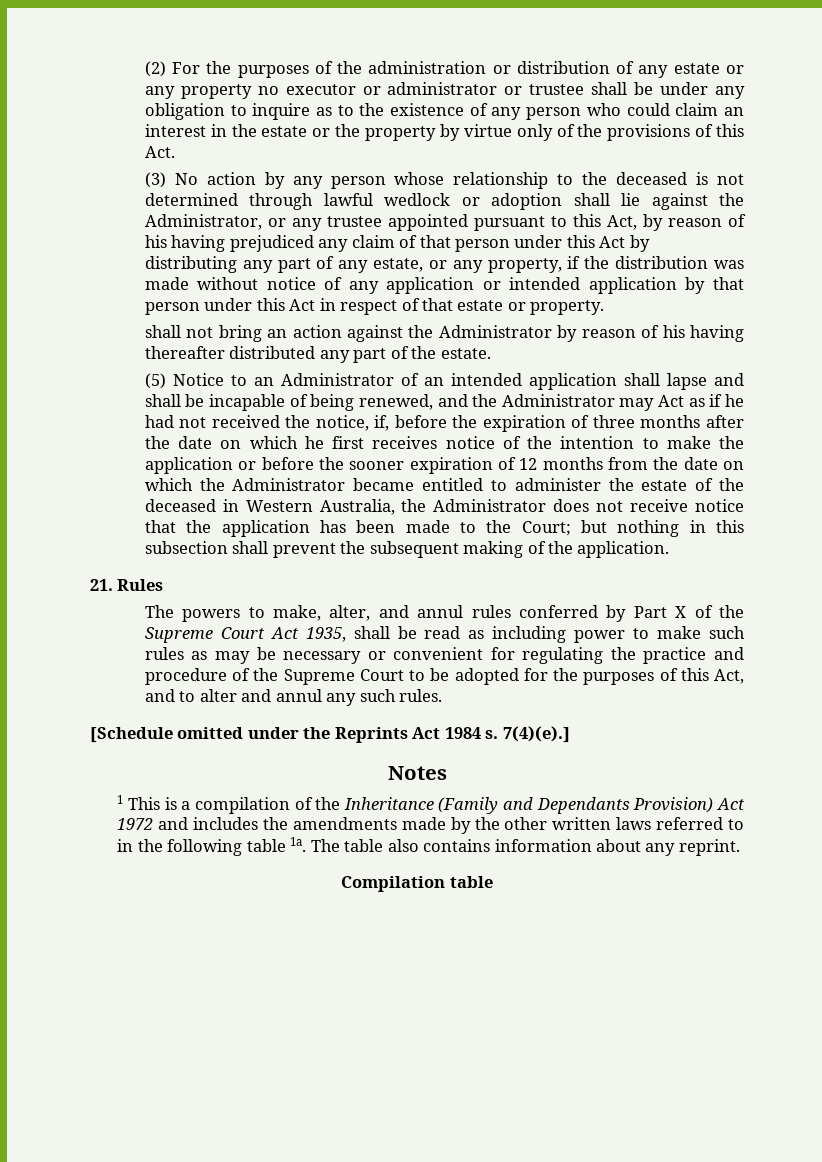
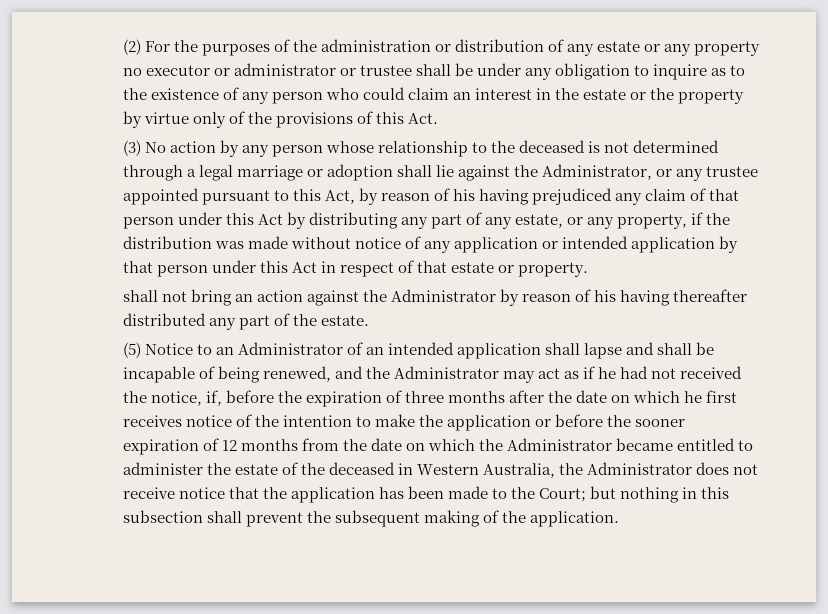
- (3) No action by any person whose relationship to the deceased is not determined through lawful wedlock or adoption shall lie against the Administrator, or any trustee appointed pursuant to this Act, by reason of his having prejudiced any claim of that person under this Act by distributing any part of any estate, or any property, if the distribution was made without notice of any application or intended application by that person under this Act in respect of that estate or property.
+ (3) No action by any person whose relationship to the deceased is not determined through a legal marriage or adoption shall lie against the Administrator, or any trustee appointed pursuant to this Act, by reason of his having prejudiced any claim of that person under this Act by distributing any part of any estate, or any property, if the distribution was made without notice of any application or intended application by that person under this Act in respect of that estate or property.
- (5) Notice to an Administrator of an intended application shall lapse and shall be incapable of being renewed, and the Administrator may Act as if he had not received the notice, if, before the expiration of three months after the date on which he first receives notice of the intention to make the application or before the sooner expiration of 12 months from the date on which the Administrator became entitled to administer the estate of the deceased in Western Australia, the Administrator does not receive notice that the application has been made to the Court;
+ (5) Notice to an Administrator of an intended application shall lapse and shall be incapable of being renewed, and the Administrator may act as if he had not received the notice, if, before the expiration of three months after the date on which he first receives notice of the intention to make the application or before the sooner expiration of 12 months from the date on which the Administrator became entitled to administer the estate of the deceased in Western Australia, the Administrator does not receive notice that the application has been made to the Court;
- 21. Rules
- The powers to make, alter, and annul rules conferred by Part X of the Supreme Court Act 1935, shall be read as including power to make such rules as may be necessary or convenient for regulating the practice and procedure of the Supreme Court to be adopted for the purposes of this Act, and to alter and annul any such rules.
- [Schedule omitted under the Reprints Act 1984 s. 7(4)(e).]
- Notes
- 1 This is a compilation of the Inheritance (Family and Dependants Provision) Act 1972 and includes the amendments made by the other written laws referred to in the following table 1a. The table also contains information about any reprint.
- Compilation table

